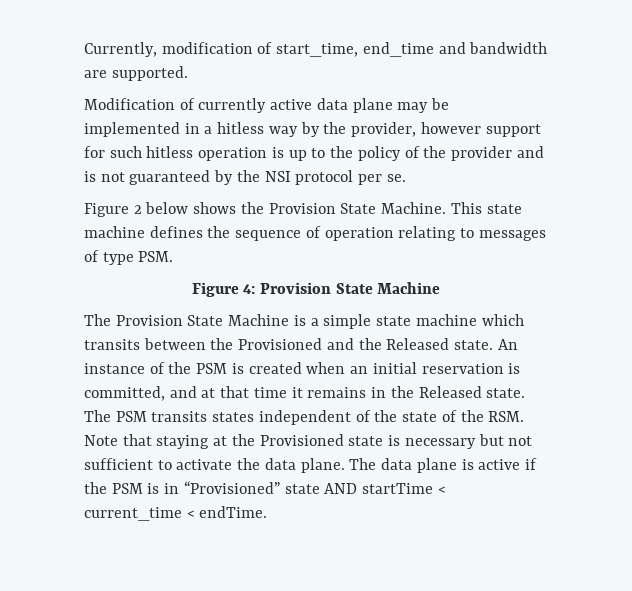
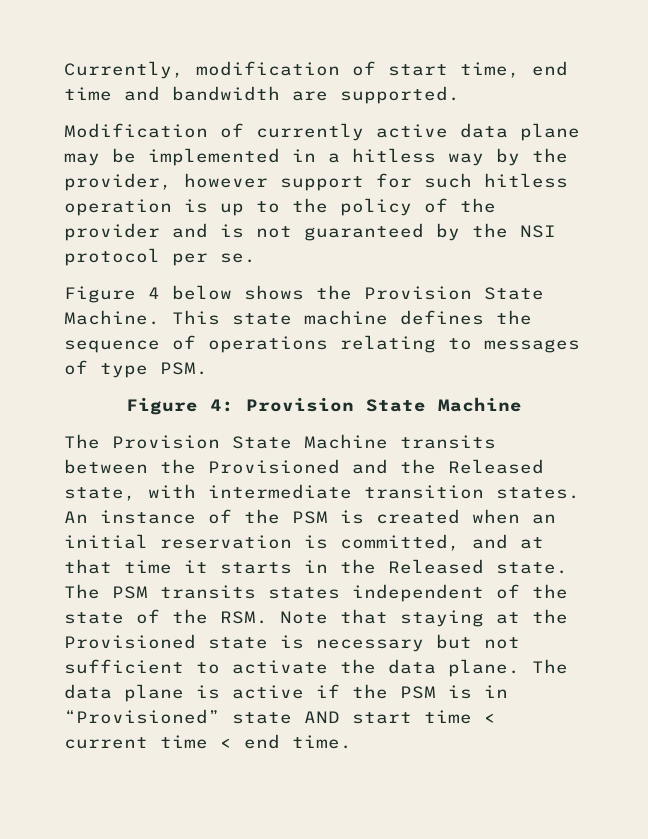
- Currently, modification of start_time, end_time and bandwidth are supported.
+ Currently, modification of start time, end time and bandwidth are supported.
- Figure 2 below shows the Provision State Machine.
+ Figure 4 below shows the Provision State Machine.
- This state machine defines the sequence of operation relating to messages of type PSM.
+ This state machine defines the sequence of operations relating to messages of type PSM.
- The Provision State Machine is a simple state machine which transits between the Provisioned and the Released state.
+ The Provision State Machine transits between the Provisioned and the Released state, with intermediate transition states.
- An instance of the PSM is created when an initial reservation is committed, and at that time it remains in the Released state.
+ An instance of the PSM is created when an initial reservation is committed, and at that time it starts in the Released state.
- The data plane is active if the PSM is in “Provisioned” state AND startTime < current_time < endTime.
+ The data plane is active if the PSM is in “Provisioned” state AND start time < current time < end time.

